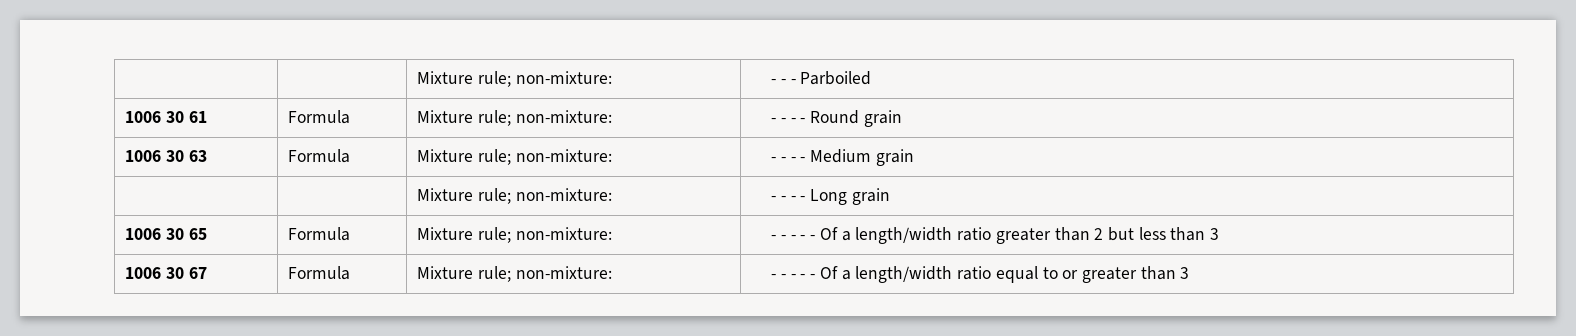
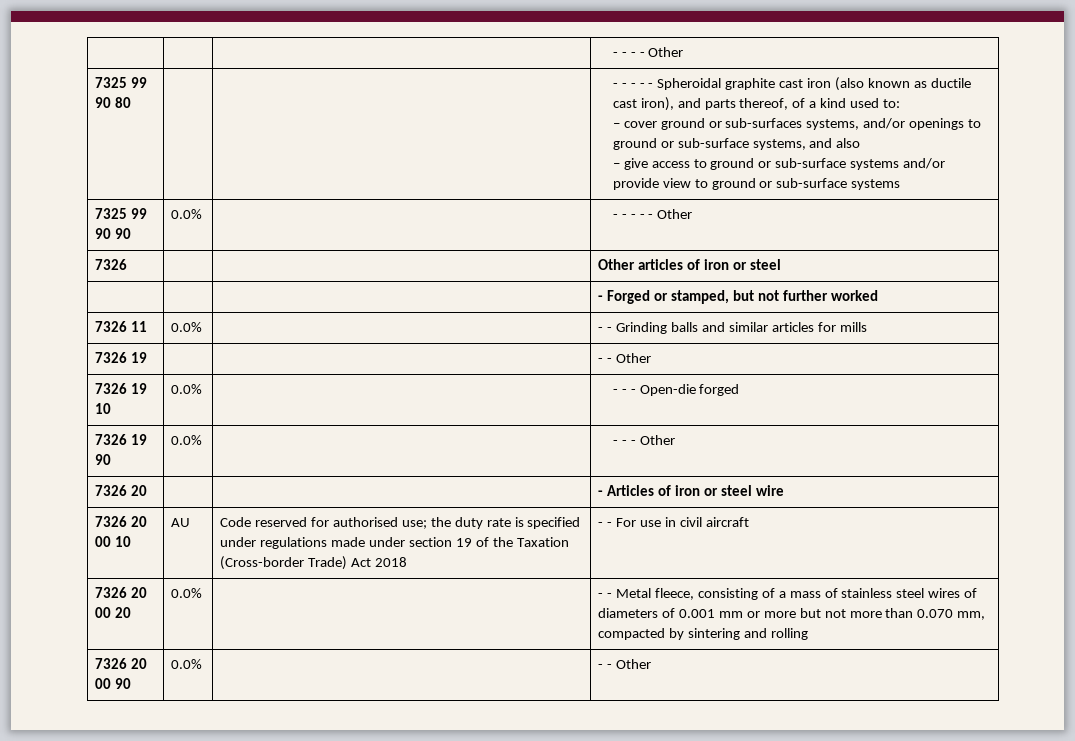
- | | Mixture rule; non-mixture: | - - - Parboiled
- 1006 30 61 | Formula | Mixture rule; non-mixture: | - - - - Round grain
- 1006 30 63 | Formula | Mixture rule; non-mixture: | - - - - Medium grain
- | | Mixture rule; non-mixture: | - - - - Long grain
- 1006 30 65 | Formula | Mixture rule; non-mixture: | - - - - - Of a length/width ratio greater than 2 but less than 3
- 1006 30 67 | Formula | Mixture rule; non-mixture: | - - - - - Of a length/width ratio equal to or greater than 3
+ | | | - - - - Other
+ 7325 99 90 80 | | | - - - - - Spheroidal graphite cast iron (also known as ductile cast iron), and parts thereof, of a kind used to:
+ – cover ground or sub-surfaces systems, and/or openings to ground or sub-surface systems, and also
+ – give access to ground or sub-surface systems and/or provide view to ground or sub-surface systems
+ 7325 99 90 90 | 0.0% | | - - - - - Other
+ 7326 | | | Other articles of iron or steel
+ | | | - Forged or stamped, but not further worked
+ 7326 11 | 0.0% | | - - Grinding balls and similar articles for mills
+ 7326 19 | | | - - Other
+ 7326 19 10 | 0.0% | | - - - Open-die forged
+ 7326 19 90 | 0.0% | | - - - Other
+ 7326 20 | | | - Articles of iron or steel wire
+ 7326 20 00 10 | AU | Code reserved for authorised use; the duty rate is specified under regulations made under section 19 of the Taxation (Cross-border Trade) Act 2018 | - - For use in civil aircraft
+ 7326 20 00 20 | 0.0% | | - - Metal fleece, consisting of a mass of stainless steel wires of diameters of 0.001 mm or more but not more than 0.070 mm, compacted by sintering and rolling
+ 7326 20 00 90 | 0.0% | | - - Other

